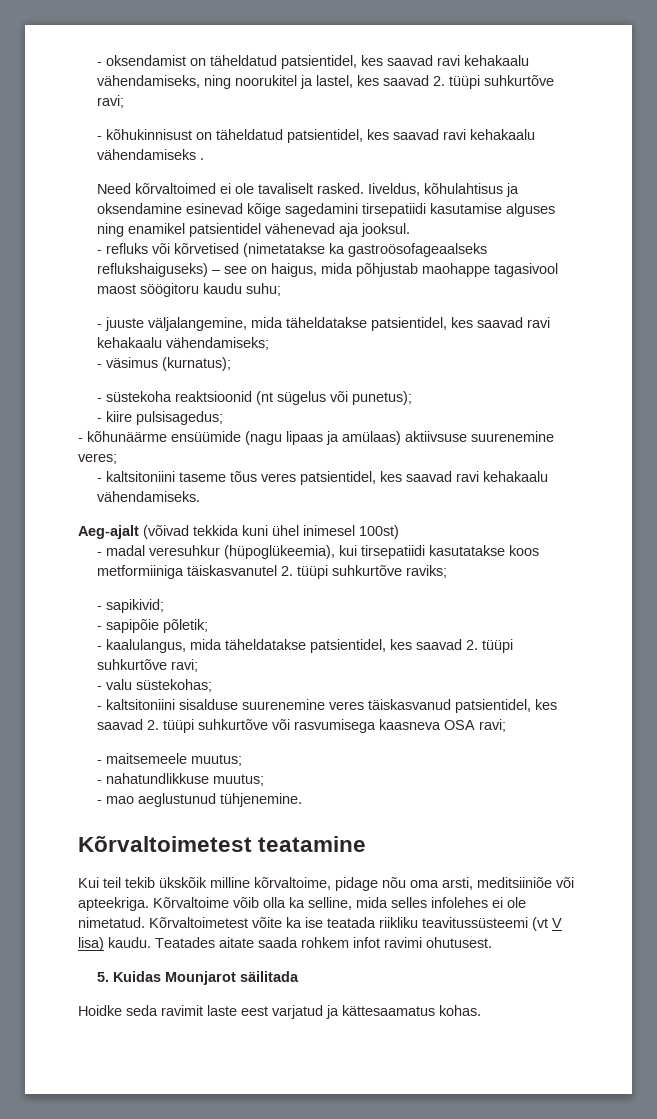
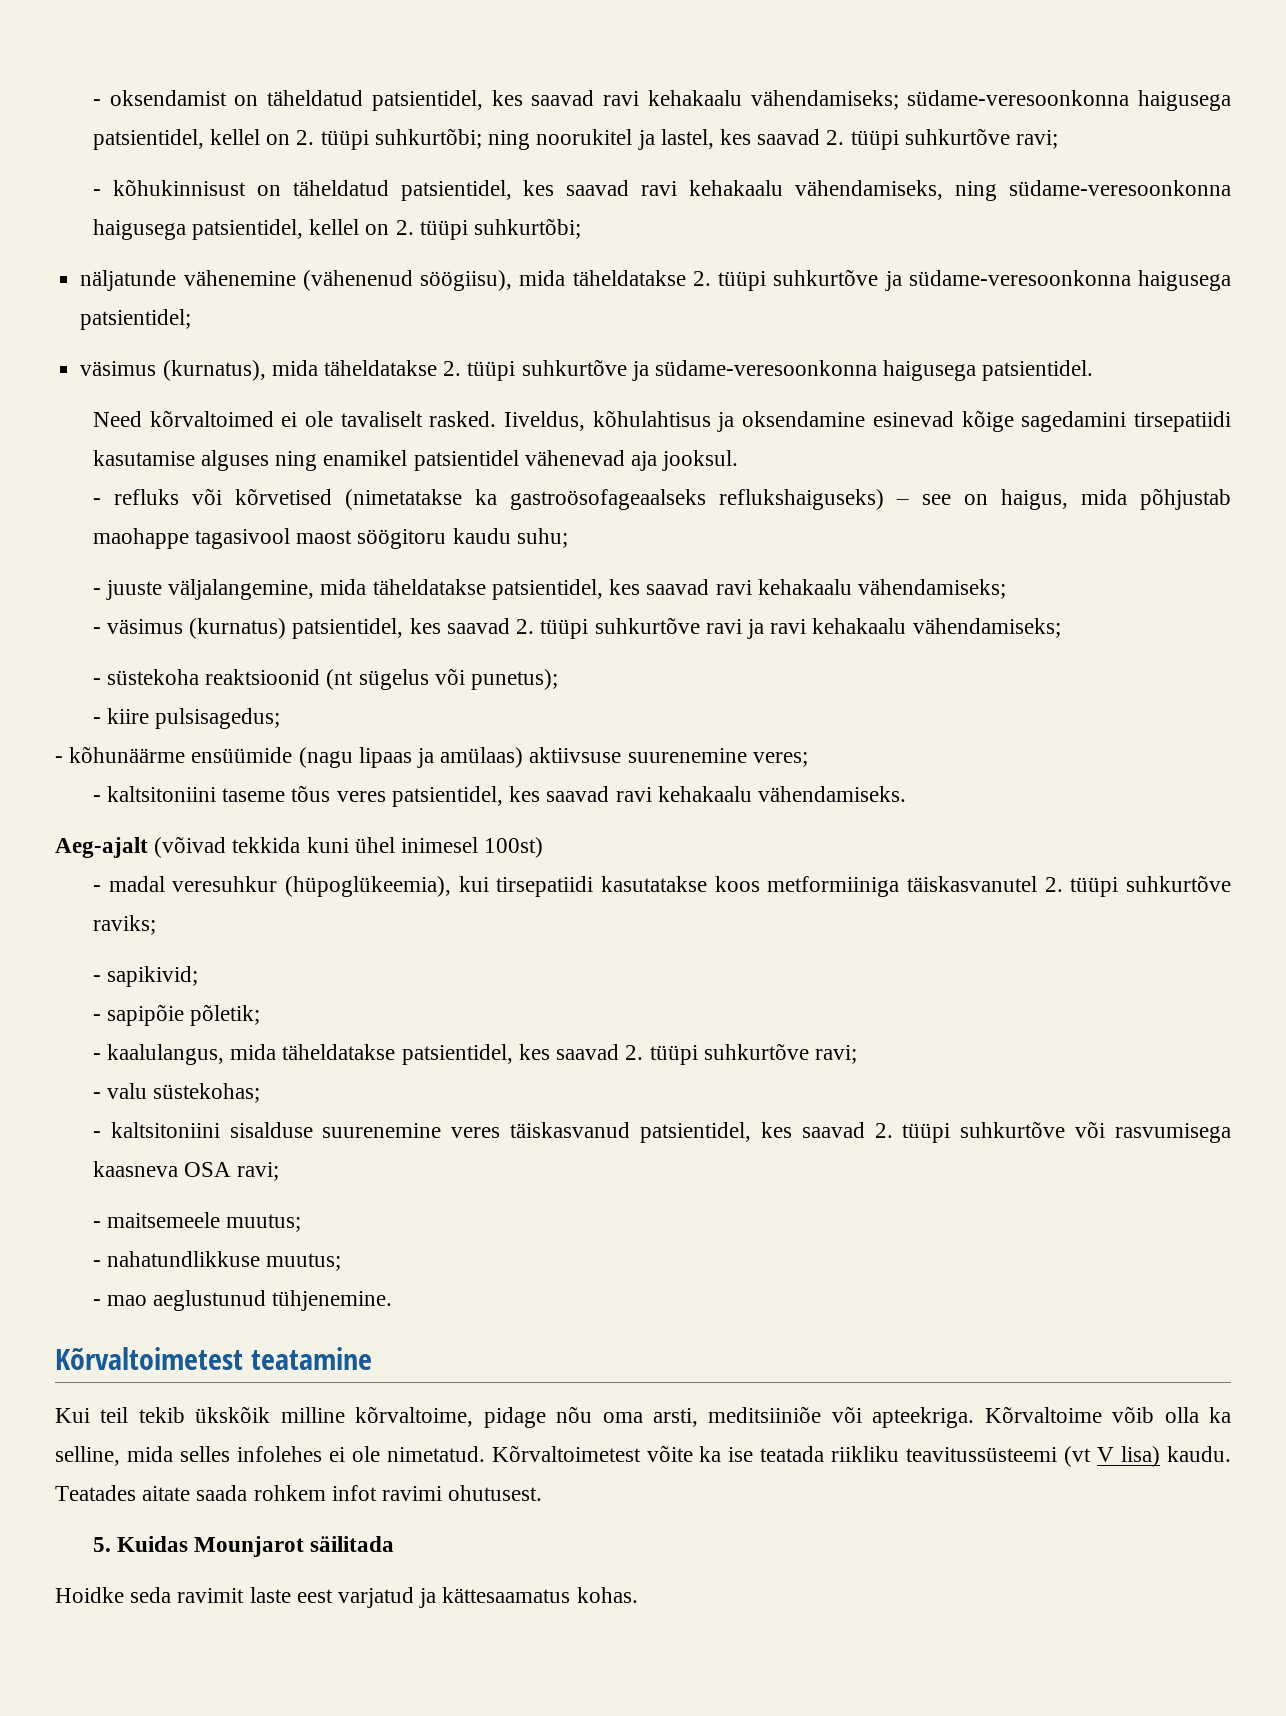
- - oksendamist on täheldatud patsientidel, kes saavad ravi kehakaalu vähendamiseks, ning noorukitel ja lastel, kes saavad 2. tüüpi suhkurtõve ravi;
+ - oksendamist on täheldatud patsientidel, kes saavad ravi kehakaalu vähendamiseks; südame-veresoonkonna haigusega patsientidel, kellel on 2. tüüpi suhkurtõbi; ning noorukitel ja lastel, kes saavad 2. tüüpi suhkurtõve ravi;
- - kõhukinnisust on täheldatud patsientidel, kes saavad ravi kehakaalu vähendamiseks .
+ - kõhukinnisust on täheldatud patsientidel, kes saavad ravi kehakaalu vähendamiseks, ning südame-veresoonkonna haigusega patsientidel, kellel on 2. tüüpi suhkurtõbi;
+ näljatunde vähenemine (vähenenud söögiisu), mida täheldatakse 2. tüüpi suhkurtõve ja südame-veresoonkonna haigusega patsientidel;
+ väsimus (kurnatus), mida täheldatakse 2. tüüpi suhkurtõve ja südame-veresoonkonna haigusega patsientidel.
- - väsimus (kurnatus);
+ - väsimus (kurnatus) patsientidel, kes saavad 2. tüüpi suhkurtõve ravi ja ravi kehakaalu vähendamiseks;

